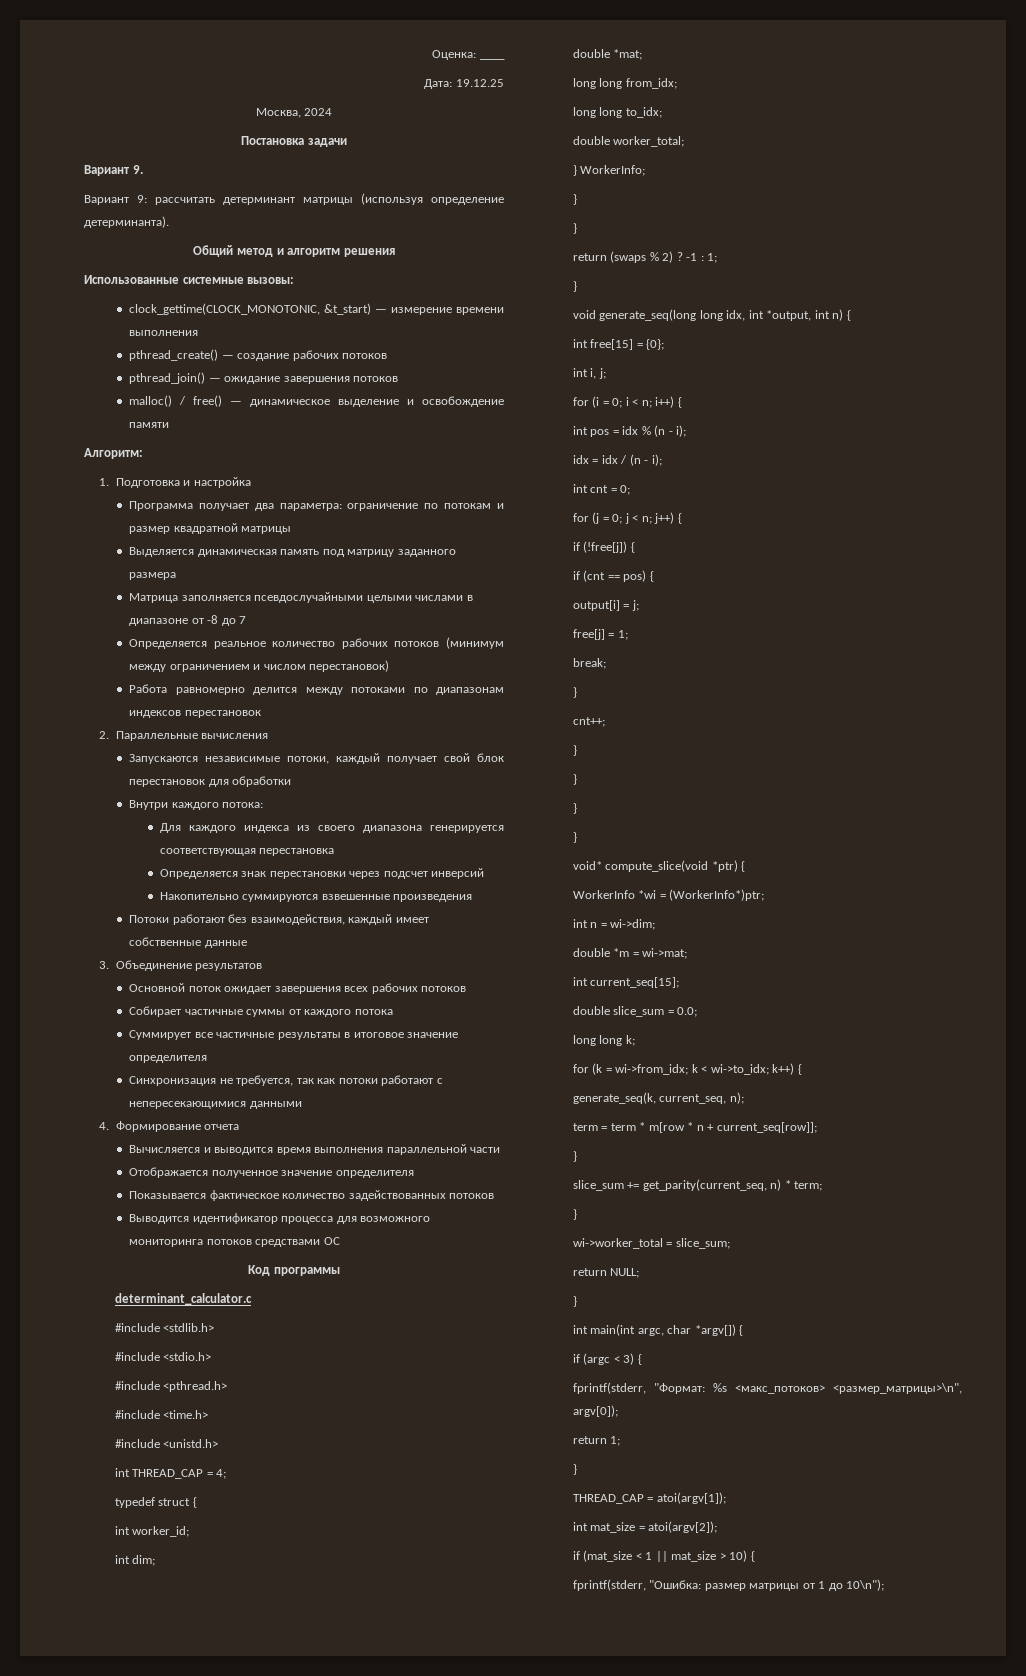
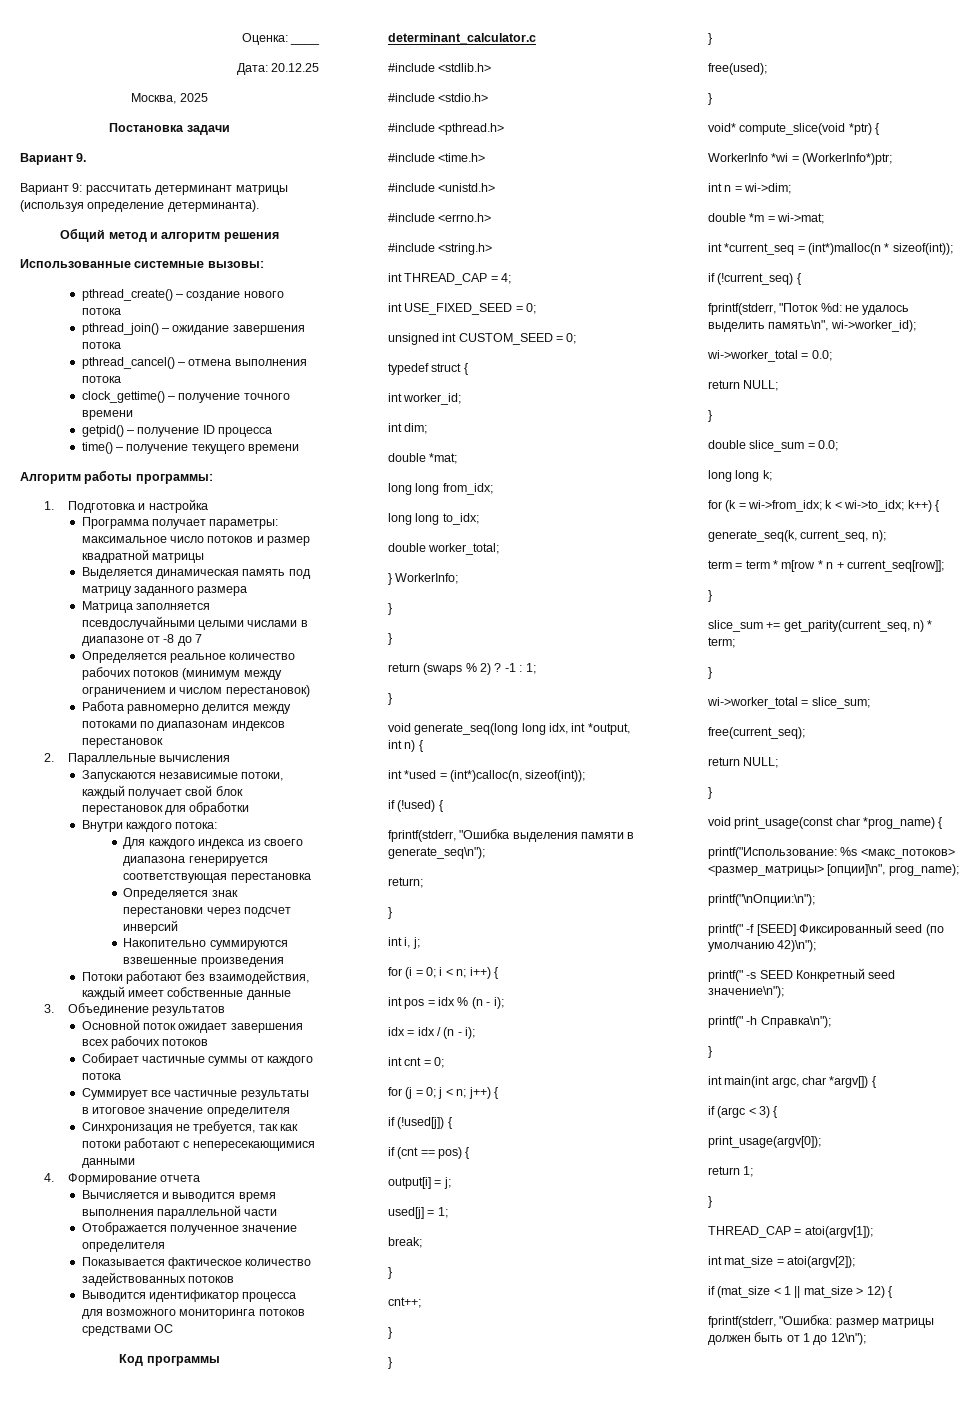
- Дата: 19.12.25
+ Дата: 20.12.25
- Москва, 2024
+ Москва, 2025
- clock_gettime(CLOCK_MONOTONIC, &t_start) — измерение времени выполнения
- pthread_create() — создание рабочих потоков
+ pthread_create() – создание нового потока
- pthread_join() — ожидание завершения потоков
- malloc() / free() — динамическое выделение и освобождение памяти
- Алгоритм:
+ pthread_join() – ожидание завершения потока
+ pthread_cancel() – отмена выполнения потока
+ clock_gettime() – получение точного времени
+ getpid() – получение ID процесса
+ time() – получение текущего времени
+ Алгоритм работы программы:
- Программа получает два параметра: ограничение по потокам и размер квадратной матрицы
+ Программа получает параметры: максимальное число потоков и размер квадратной матрицы
+ #include <errno.h>
+ #include <string.h>
+ int USE_FIXED_SEED = 0;
+ unsigned int CUSTOM_SEED = 0;
- int free[15] = {0};
+ int *used = (int*)calloc(n, sizeof(int));
+ if (!used) {
+ fprintf(stderr, "Ошибка выделения памяти в generate_seq\n");
+ return;
+ }
- if (!free[j]) {
+ if (!used[j]) {
- free[j] = 1;
+ used[j] = 1;
+ free(used);
- int current_seq[15];
+ int *current_seq = (int*)malloc(n * sizeof(int));
+ if (!current_seq) {
+ fprintf(stderr, "Поток %d: не удалось выделить память\n", wi->worker_id);
+ wi->worker_total = 0.0;
+ return NULL;
+ }
+ free(current_seq);
  return NULL;
+ }
+ void print_usage(const char *prog_name) {
+ printf("Использование: %s <макс_потоков> <размер_матрицы> [опции]\n", prog_name);
+ printf("\nОпции:\n");
+ printf(" -f [SEED] Фиксированный seed (по умолчанию 42)\n");
+ printf(" -s SEED Конкретный seed значение\n");
+ printf(" -h Справка\n");
- fprintf(stderr, "Формат: %s <макс_потоков> <размер_матрицы>\n", argv[0]);
+ print_usage(argv[0]);
- if (mat_size < 1 || mat_size > 10) {
+ if (mat_size < 1 || mat_size > 12) {
- fprintf(stderr, "Ошибка: размер матрицы от 1 до 10\n");
+ fprintf(stderr, "Ошибка: размер матрицы должен быть от 1 до 12\n");

